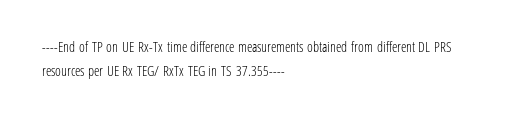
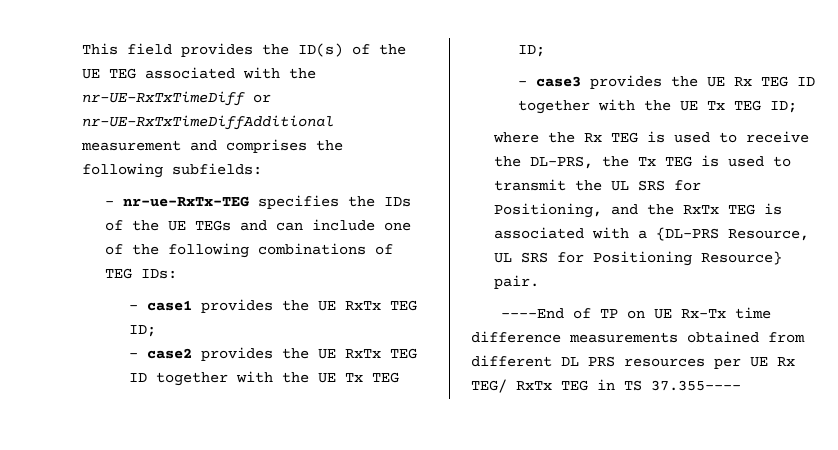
+ This field provides the ID(s) of the UE TEG associated with the nr-UE-RxTxTimeDiff or nr-UE-RxTxTimeDiffAdditional measurement and comprises the following subfields:
+ - nr-ue-RxTx-TEG specifies the IDs of the UE TEGs and can include one of the following combinations of TEG IDs:
+ - case1 provides the UE RxTx TEG ID;
+ - case2 provides the UE RxTx TEG ID together with the UE Tx TEG ID;
+ - case3 provides the UE Rx TEG ID together with the UE Tx TEG ID;
+ where the Rx TEG is used to receive the DL-PRS, the Tx TEG is used to transmit the UL SRS for Positioning, and the RxTx TEG is associated with a {DL-PRS Resource, UL SRS for Positioning Resource} pair.

